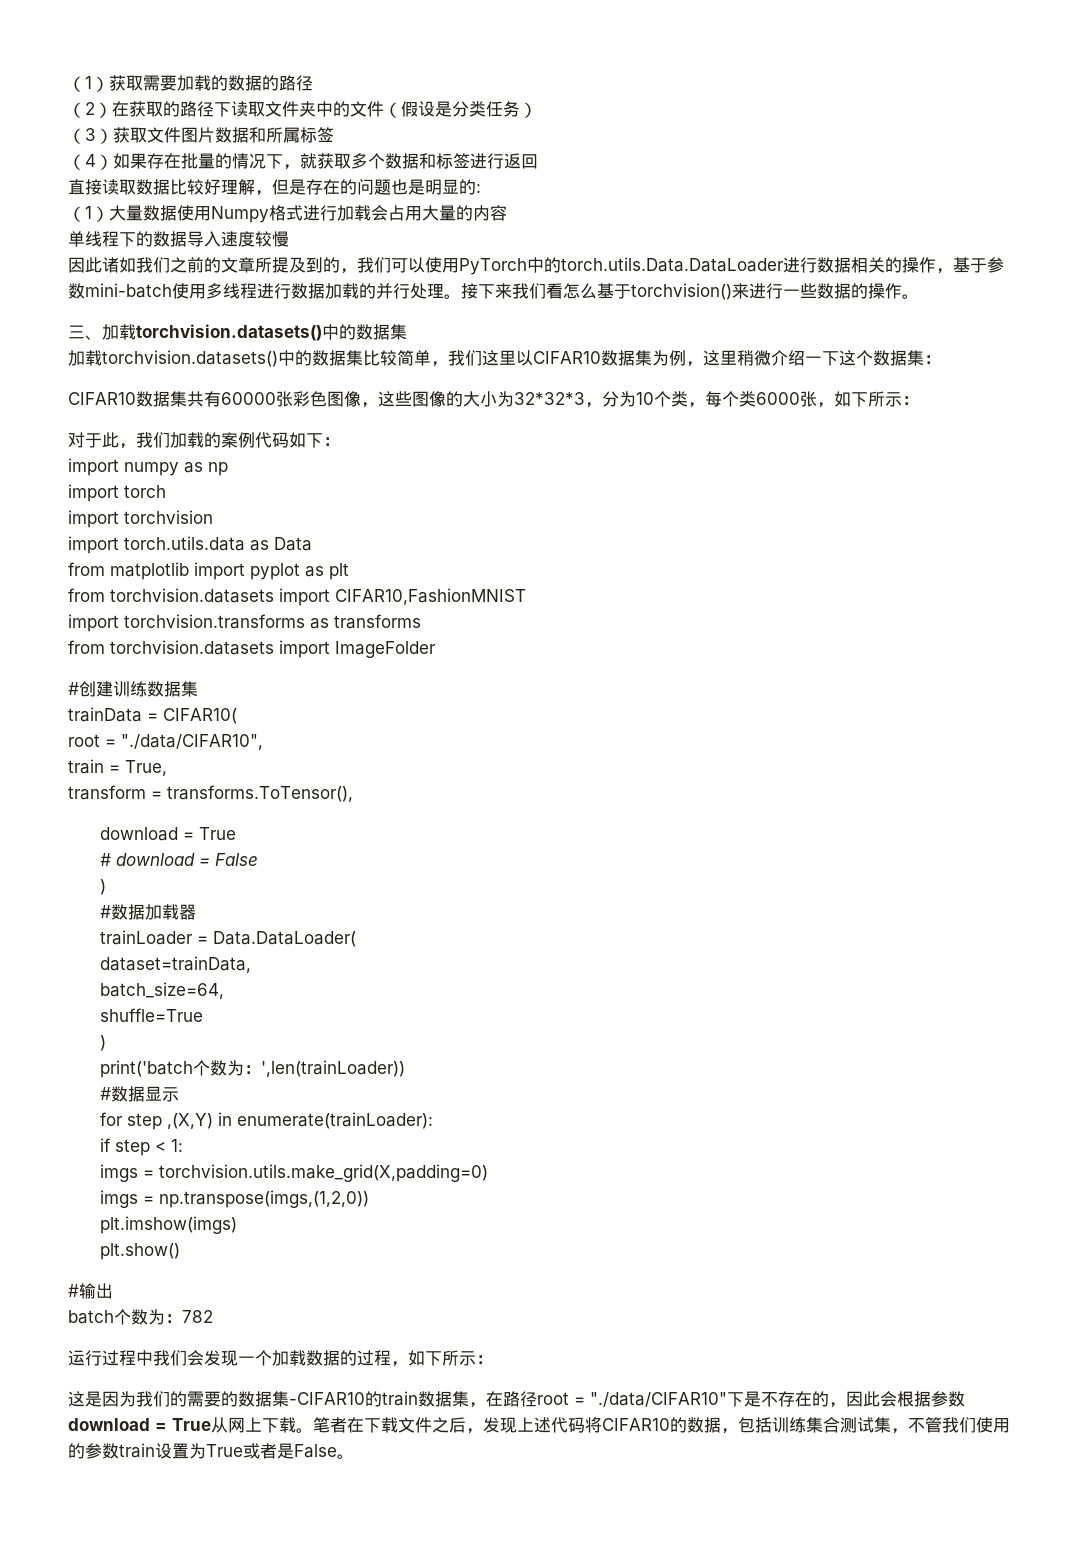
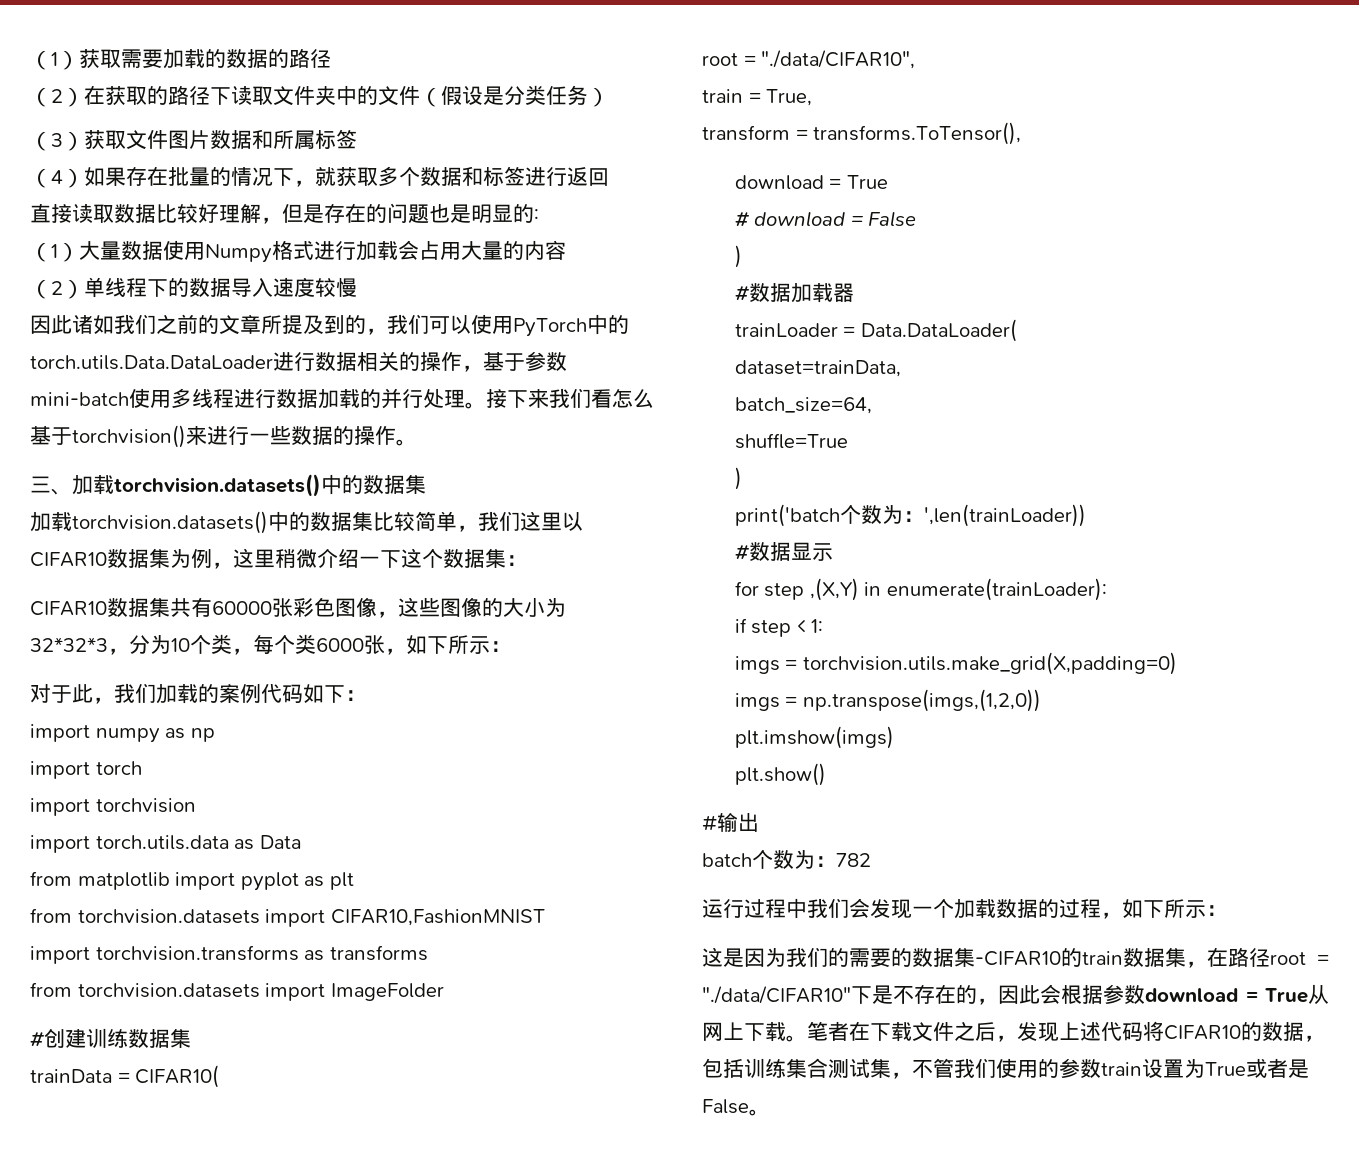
- 单线程下的数据导入速度较慢
+ （2）单线程下的数据导入速度较慢

